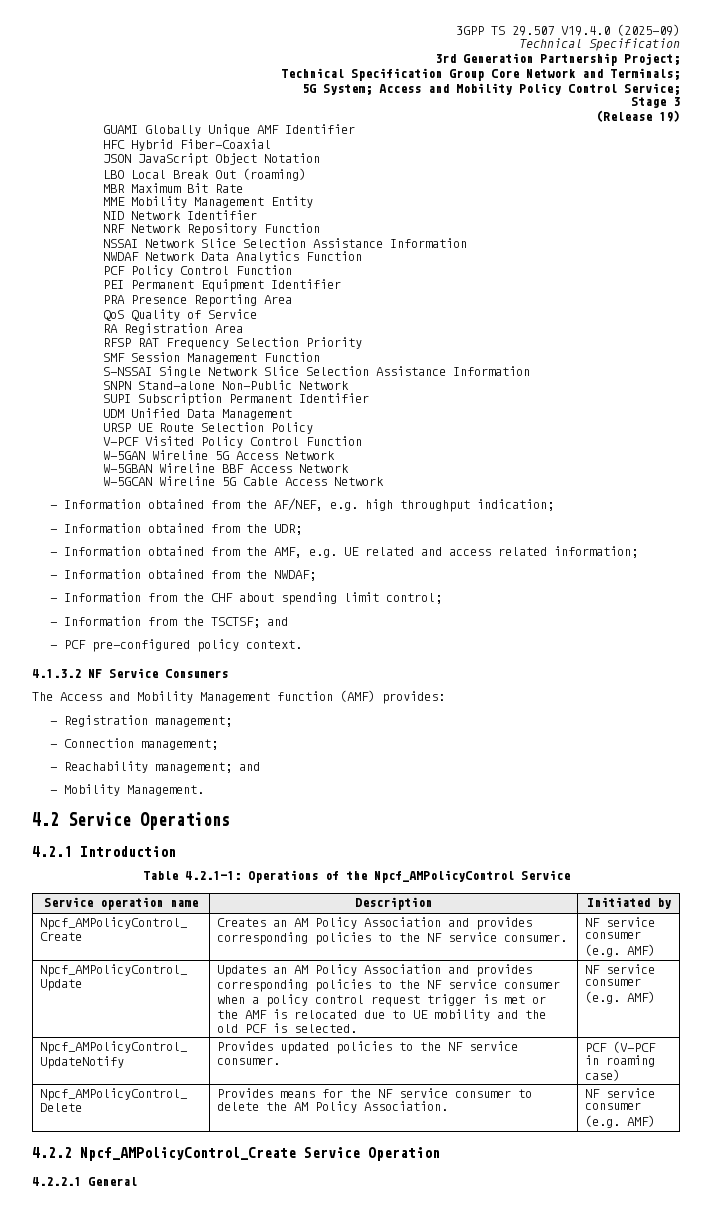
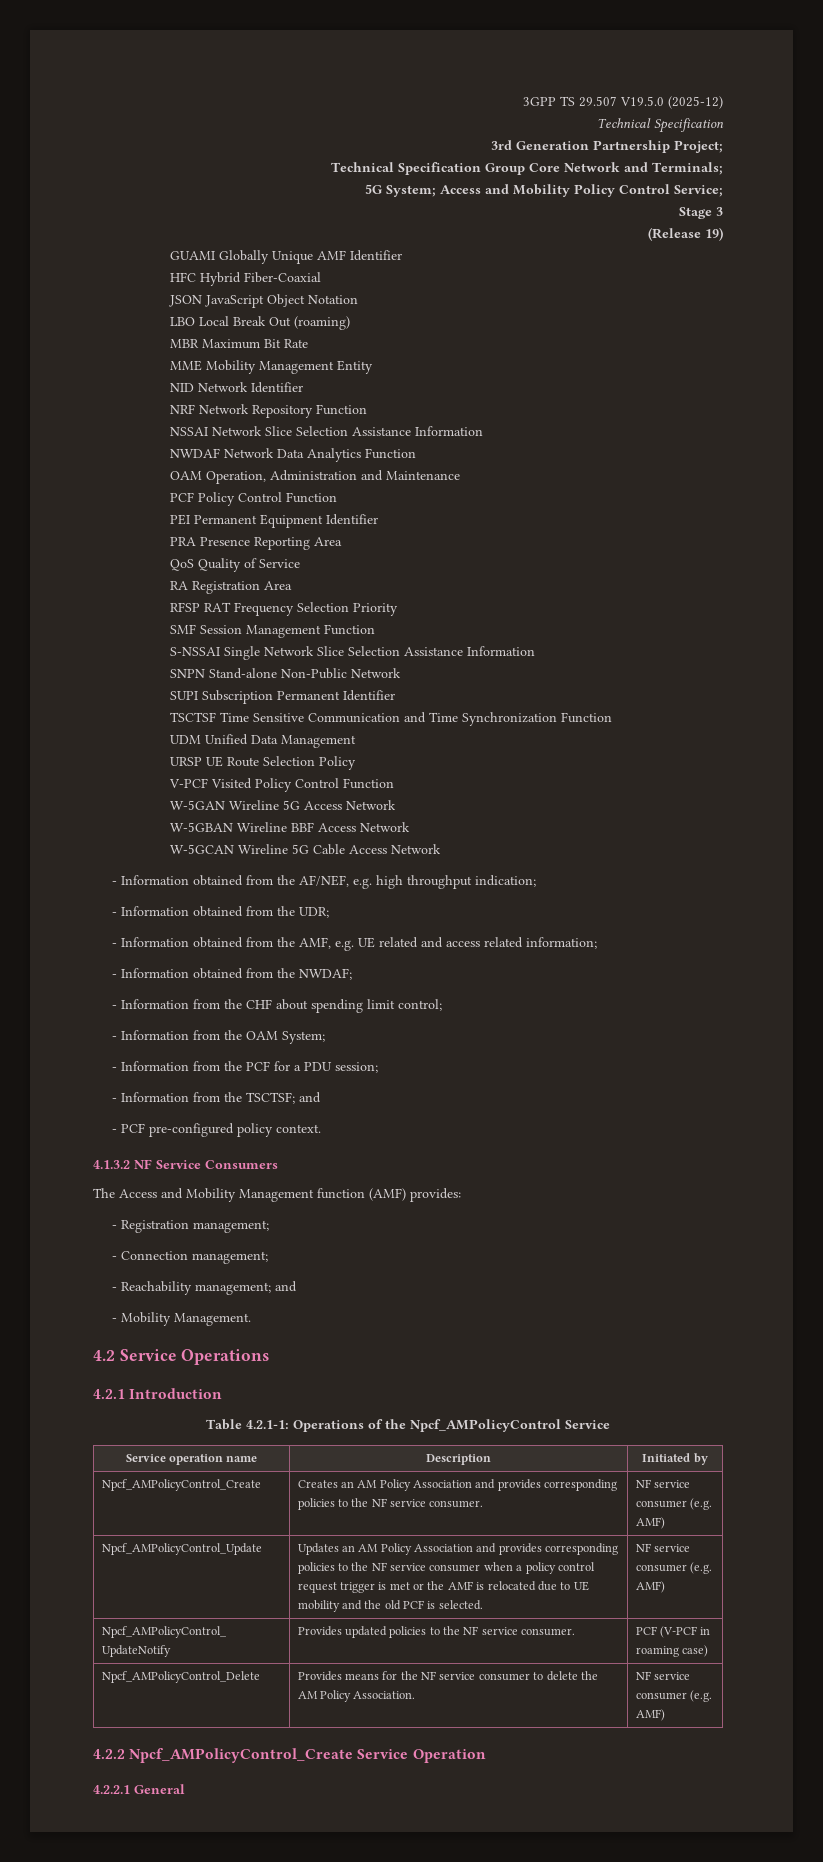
- 3GPP TS 29.507 V19.4.0 (2025-09)
+ 3GPP TS 29.507 V19.5.0 (2025-12)
+ OAM Operation, Administration and Maintenance
+ TSCTSF Time Sensitive Communication and Time Synchronization Function
+ - Information from the OAM System;
+ - Information from the PCF for a PDU session;

